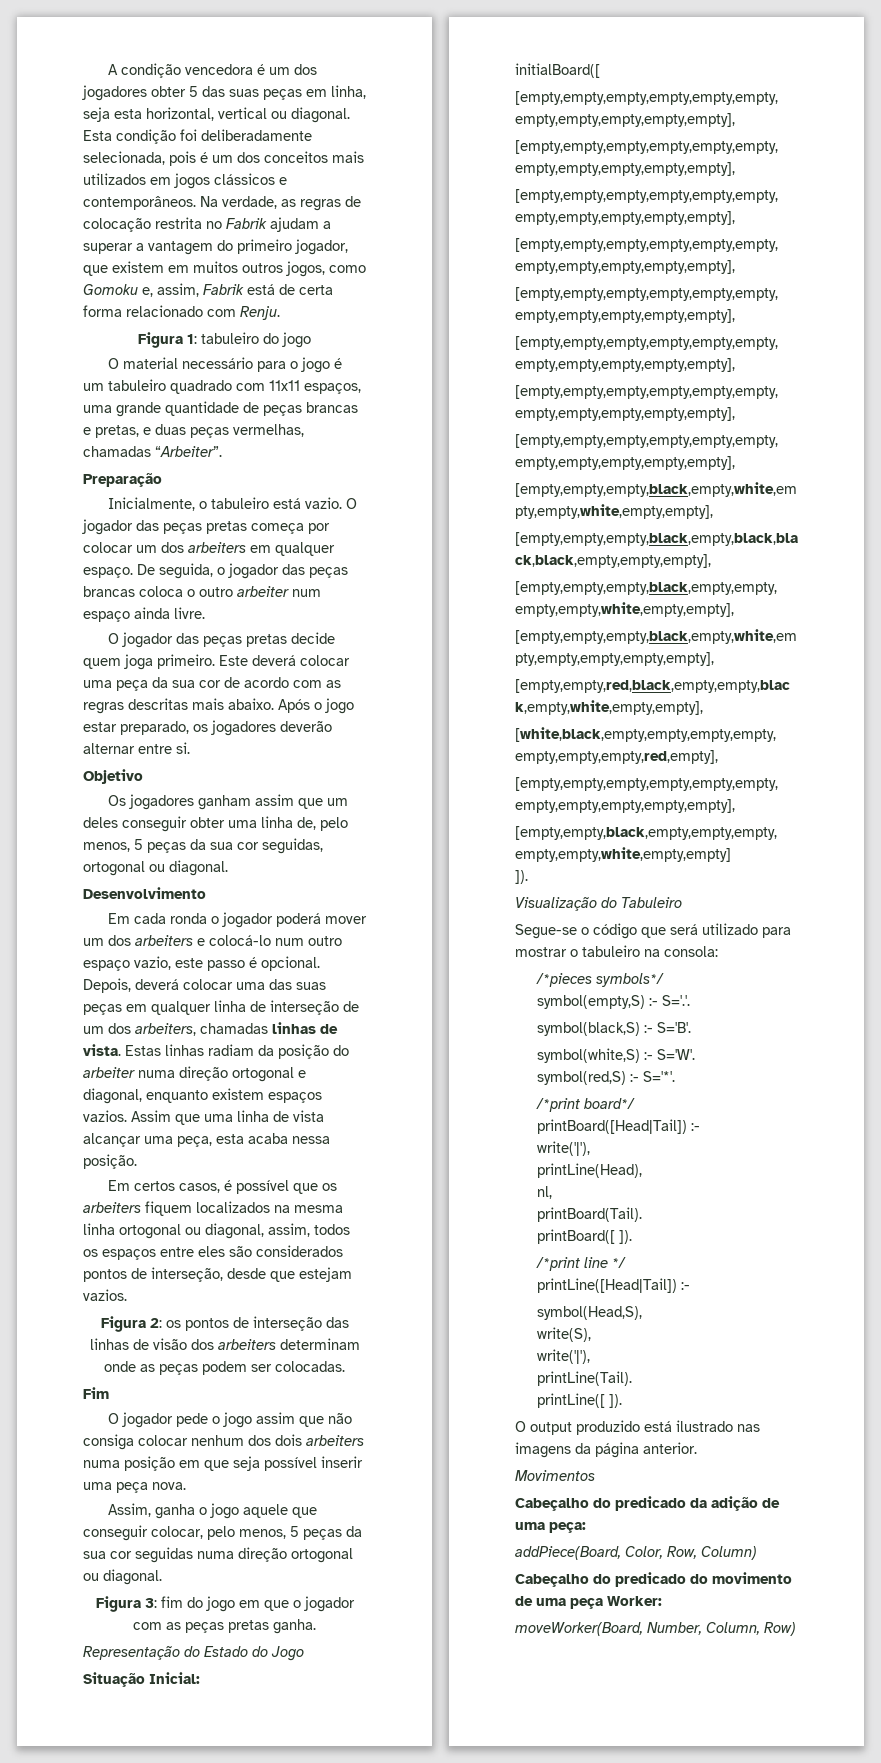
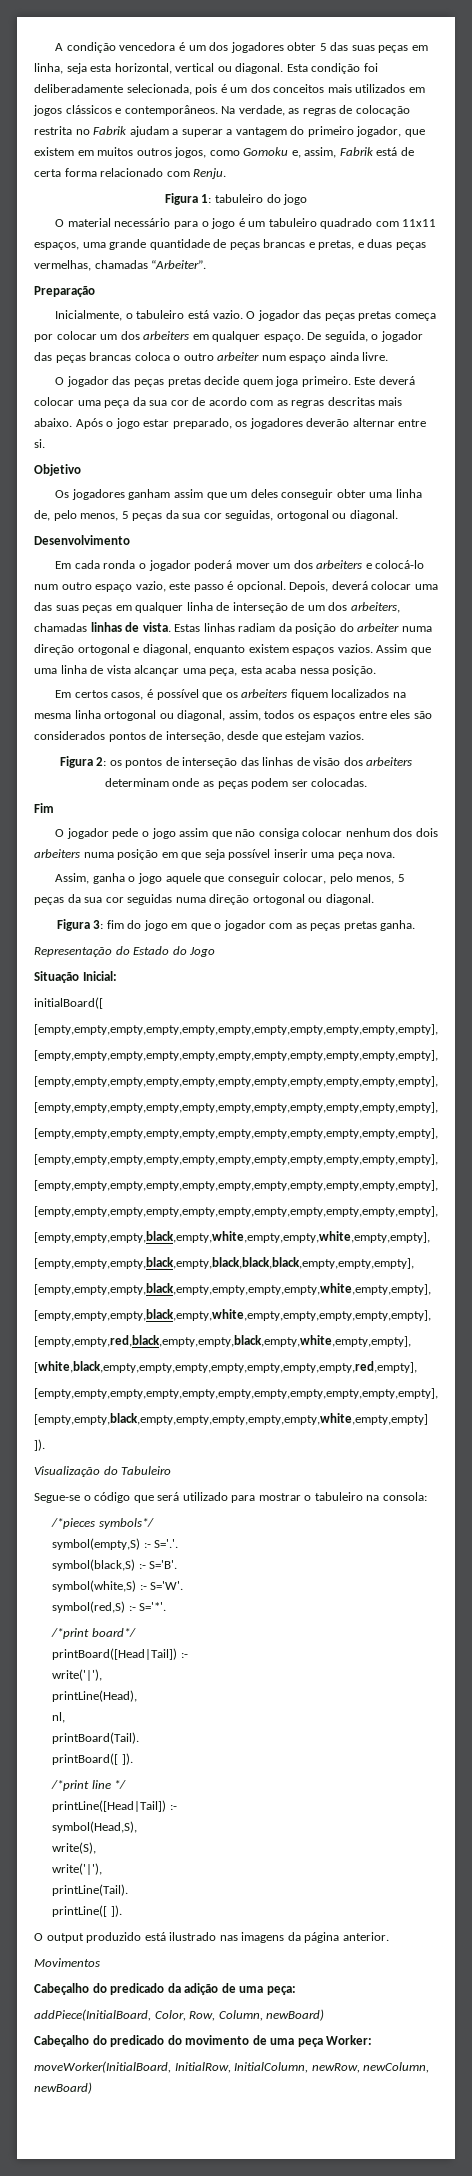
- addPiece(Board, Color, Row, Column)
+ addPiece(InitialBoard, Color, Row, Column, newBoard)
- moveWorker(Board, Number, Column, Row)
+ moveWorker(InitialBoard, InitialRow, InitialColumn, newRow, newColumn, newBoard)

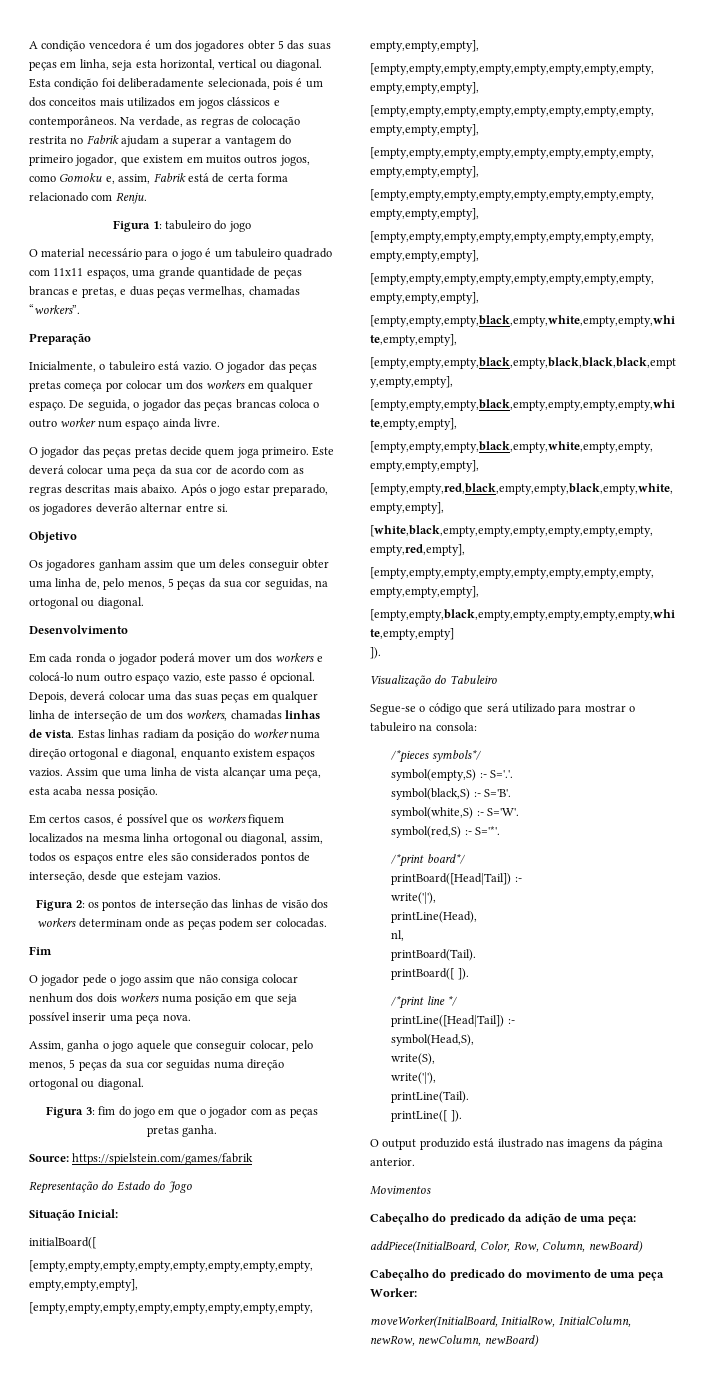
- O material necessário para o jogo é um tabuleiro quadrado com 11x11 espaços, uma grande quantidade de peças brancas e pretas, e duas peças vermelhas, chamadas “Arbeiter”.
+ O material necessário para o jogo é um tabuleiro quadrado com 11x11 espaços, uma grande quantidade de peças brancas e pretas, e duas peças vermelhas, chamadas “workers”.
- O jogador das peças pretas começa por colocar um dos arbeiters em qualquer espaço.
+ O jogador das peças pretas começa por colocar um dos workers em qualquer espaço.
- De seguida, o jogador das peças brancas coloca o outro arbeiter num espaço ainda livre.
+ De seguida, o jogador das peças brancas coloca o outro worker num espaço ainda livre.
- Os jogadores ganham assim que um deles conseguir obter uma linha de, pelo menos, 5 peças da sua cor seguidas, ortogonal ou diagonal.
+ Os jogadores ganham assim que um deles conseguir obter uma linha de, pelo menos, 5 peças da sua cor seguidas, na ortogonal ou diagonal.
- Em cada ronda o jogador poderá mover um dos arbeiters e colocá-lo num outro espaço vazio, este passo é opcional.
+ Em cada ronda o jogador poderá mover um dos workers e colocá-lo num outro espaço vazio, este passo é opcional.
- Depois, deverá colocar uma das suas peças em qualquer linha de interseção de um dos arbeiters, chamadas linhas de vista.
+ Depois, deverá colocar uma das suas peças em qualquer linha de interseção de um dos workers, chamadas linhas de vista.
- Estas linhas radiam da posição do arbeiter numa direção ortogonal e diagonal, enquanto existem espaços vazios.
+ Estas linhas radiam da posição do worker numa direção ortogonal e diagonal, enquanto existem espaços vazios.
- Em certos casos, é possível que os arbeiters fiquem localizados na mesma linha ortogonal ou diagonal, assim, todos os espaços entre eles são considerados pontos de interseção, desde que estejam vazios.
+ Em certos casos, é possível que os workers fiquem localizados na mesma linha ortogonal ou diagonal, assim, todos os espaços entre eles são considerados pontos de interseção, desde que estejam vazios.
- Figura 2: os pontos de interseção das linhas de visão dos arbeiters determinam onde as peças podem ser colocadas.
+ Figura 2: os pontos de interseção das linhas de visão dos workers determinam onde as peças podem ser colocadas.
- O jogador pede o jogo assim que não consiga colocar nenhum dos dois arbeiters numa posição em que seja possível inserir uma peça nova.
+ O jogador pede o jogo assim que não consiga colocar nenhum dos dois workers numa posição em que seja possível inserir uma peça nova.
+ Source: https://spielstein.com/games/fabrik

